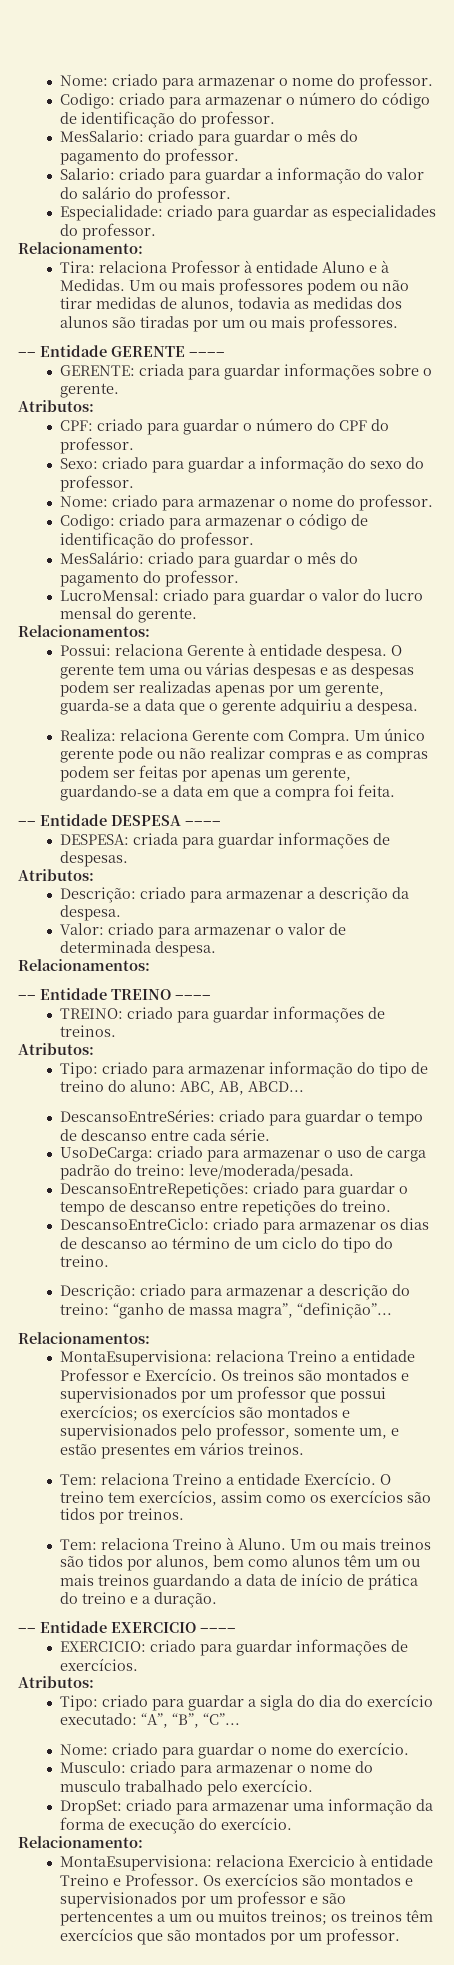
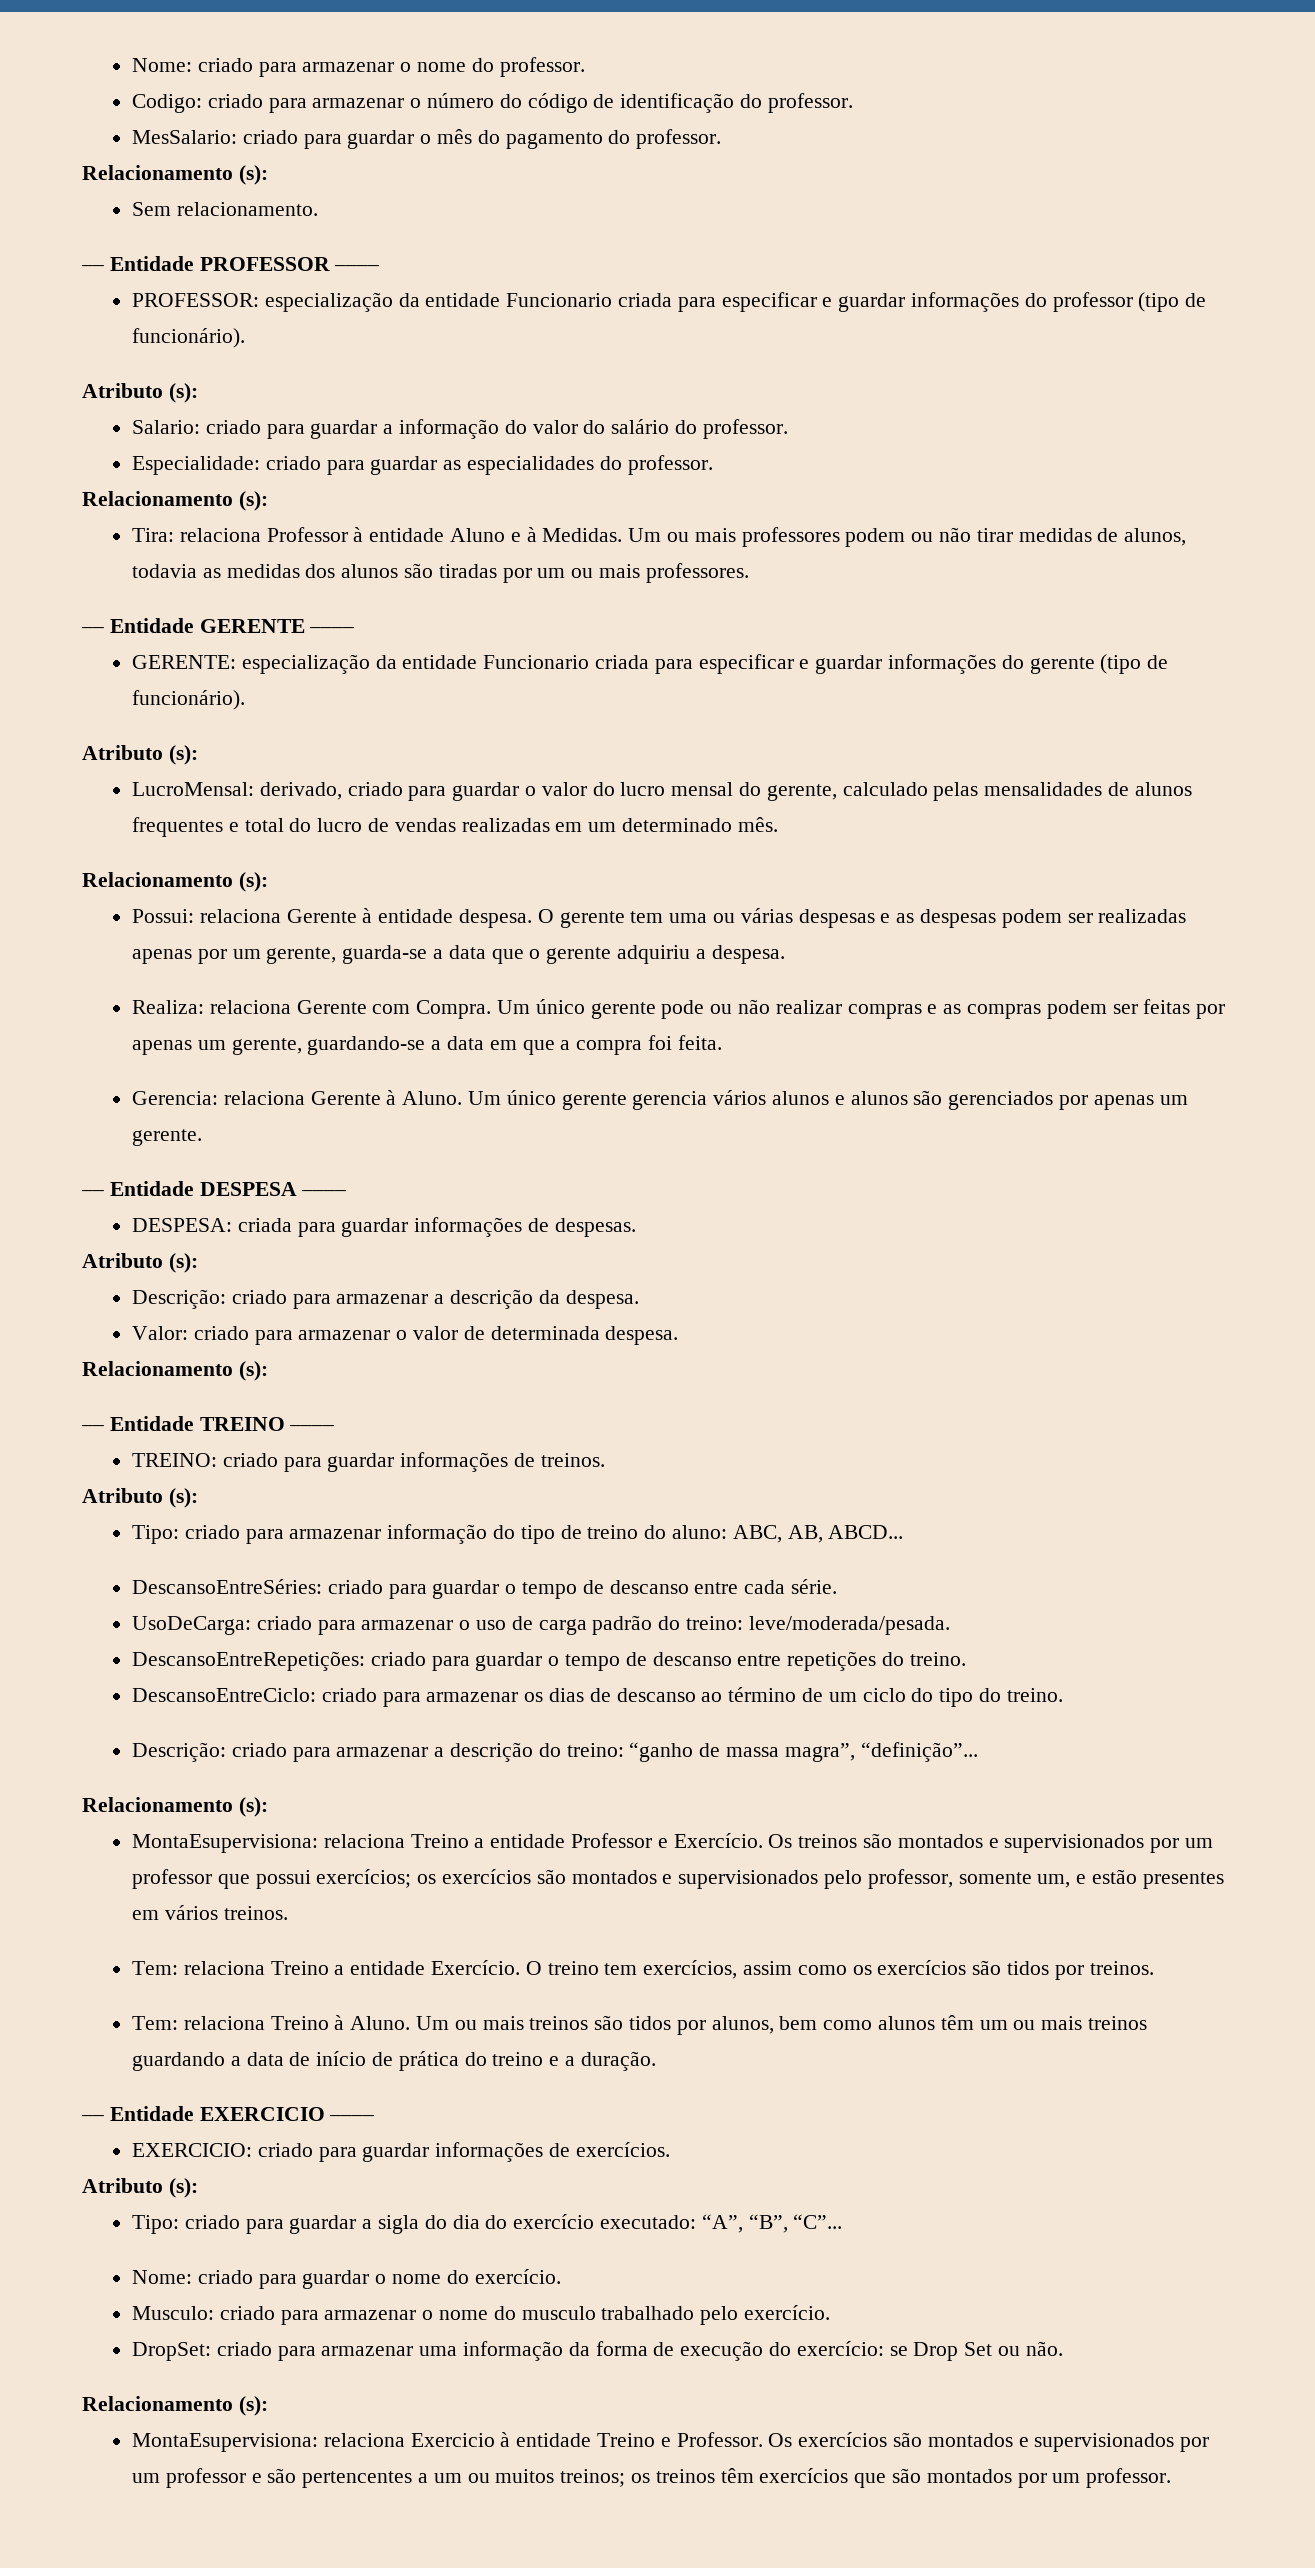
  MesSalario: criado para guardar o mês do pagamento do professor.
+ Relacionamento (s):
+ Sem relacionamento.
+ –– Entidade PROFESSOR ––––
+ PROFESSOR: especialização da entidade Funcionario criada para especificar e guardar informações do professor (tipo de funcionário).
+ Atributo (s):
  Especialidade: criado para guardar as especialidades do professor.
- Relacionamento:
+ Relacionamento (s):
- GERENTE: criada para guardar informações sobre o gerente.
- Atributos:
- CPF: criado para guardar o número do CPF do professor.
- Sexo: criado para guardar a informação do sexo do professor.
- Nome: criado para armazenar o nome do professor.
- Codigo: criado para armazenar o código de identificação do professor.
- MesSalário: criado para guardar o mês do pagamento do professor.
+ GERENTE: especialização da entidade Funcionario criada para especificar e guardar informações do gerente (tipo de funcionário).
+ Atributo (s):
- LucroMensal: criado para guardar o valor do lucro mensal do gerente.
- Relacionamentos:
+ LucroMensal: derivado, criado para guardar o valor do lucro mensal do gerente, calculado pelas mensalidades de alunos frequentes e total do lucro de vendas realizadas em um determinado mês.
+ Relacionamento (s):
+ Gerencia: relaciona Gerente à Aluno. Um único gerente gerencia vários alunos e alunos são gerenciados por apenas um gerente.
  DESPESA: criada para guardar informações de despesas.
- Atributos:
+ Atributo (s):
  Valor: criado para armazenar o valor de determinada despesa.
- Relacionamentos:
+ Relacionamento (s):
  TREINO: criado para guardar informações de treinos.
- Atributos:
+ Atributo (s):
  Descrição: criado para armazenar a descrição do treino: “ganho de massa magra”, “definição”...
- Relacionamentos:
+ Relacionamento (s):
  EXERCICIO: criado para guardar informações de exercícios.
- Atributos:
+ Atributo (s):
- DropSet: criado para armazenar uma informação da forma de execução do exercício.
- Relacionamento:
+ DropSet: criado para armazenar uma informação da forma de execução do exercício: se Drop Set ou não.
+ Relacionamento (s):

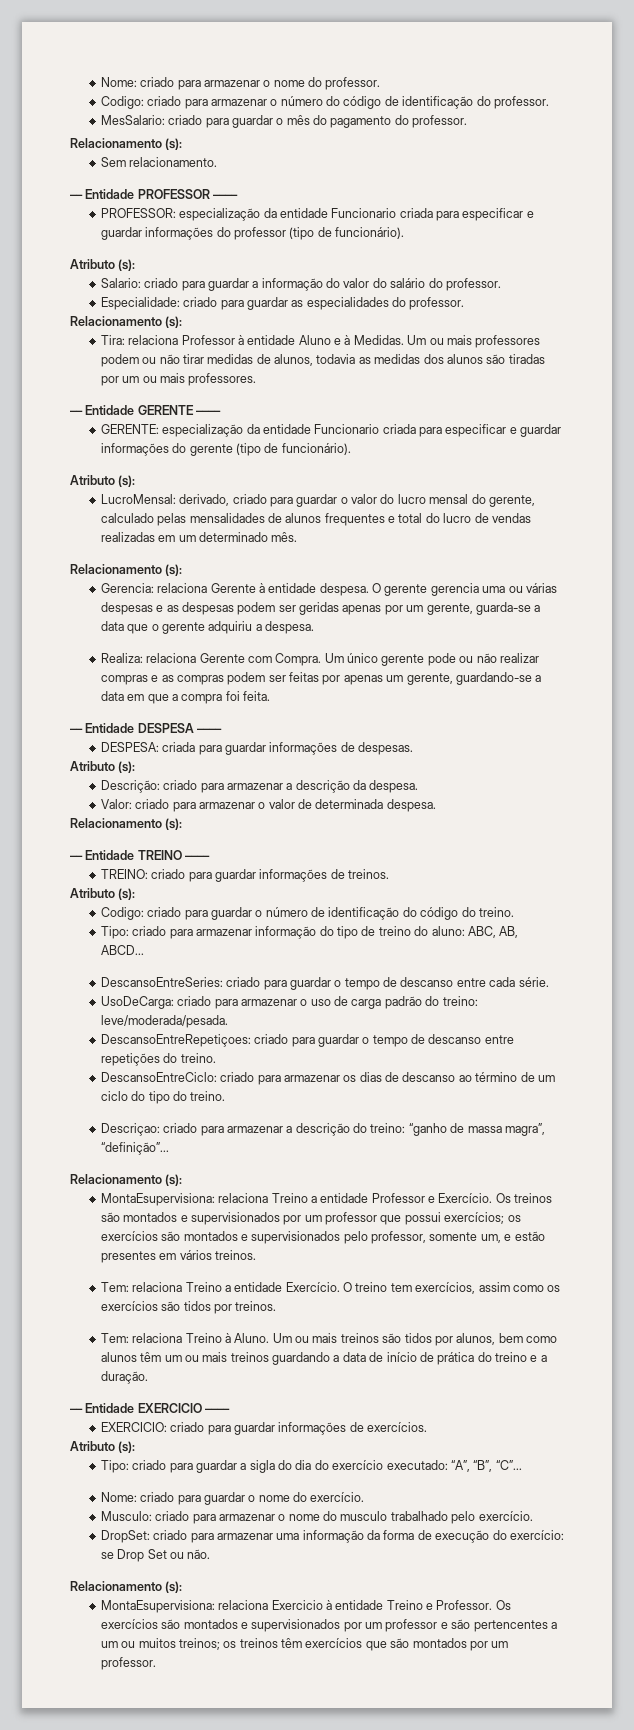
- Possui: relaciona Gerente à entidade despesa.
+ Gerencia: relaciona Gerente à entidade despesa.
- O gerente tem uma ou várias despesas e as despesas podem ser realizadas apenas por um gerente, guarda-se a data que o gerente adquiriu a despesa.
+ O gerente gerencia uma ou várias despesas e as despesas podem ser geridas apenas por um gerente, guarda-se a data que o gerente adquiriu a despesa.
- Gerencia: relaciona Gerente à Aluno. Um único gerente gerencia vários alunos e alunos são gerenciados por apenas um gerente.
+ Codigo: criado para guardar o número de identificação do código do treino.
- DescansoEntreSéries: criado para guardar o tempo de descanso entre cada série.
+ DescansoEntreSeries: criado para guardar o tempo de descanso entre cada série.
- DescansoEntreRepetições: criado para guardar o tempo de descanso entre repetições do treino.
+ DescansoEntreRepetiçoes: criado para guardar o tempo de descanso entre repetições do treino.
- Descrição: criado para armazenar a descrição do treino: “ganho de massa magra”, “definição”...
+ Descriçao: criado para armazenar a descrição do treino: “ganho de massa magra”, “definição”...

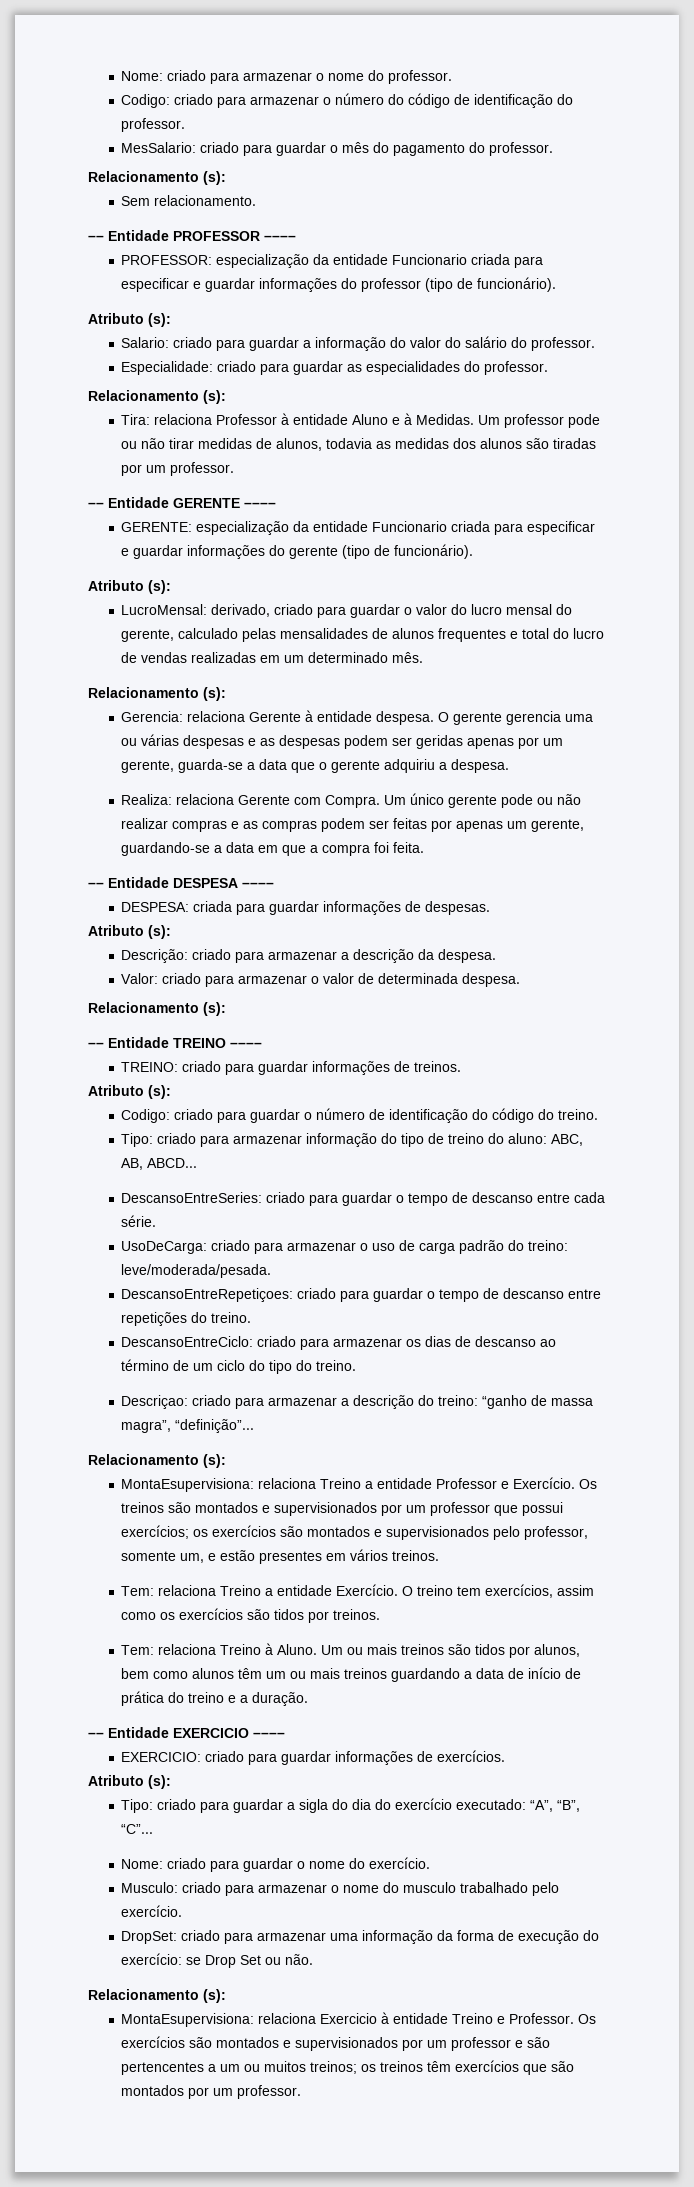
- Um ou mais professores podem ou não tirar medidas de alunos, todavia as medidas dos alunos são tiradas por um ou mais professores.
+ Um professor pode ou não tirar medidas de alunos, todavia as medidas dos alunos são tiradas por um professor.

